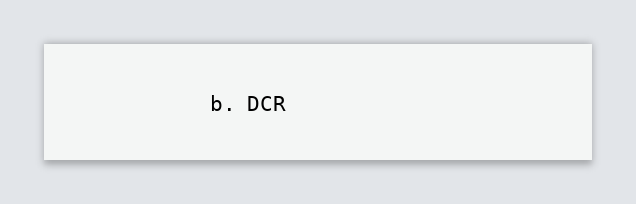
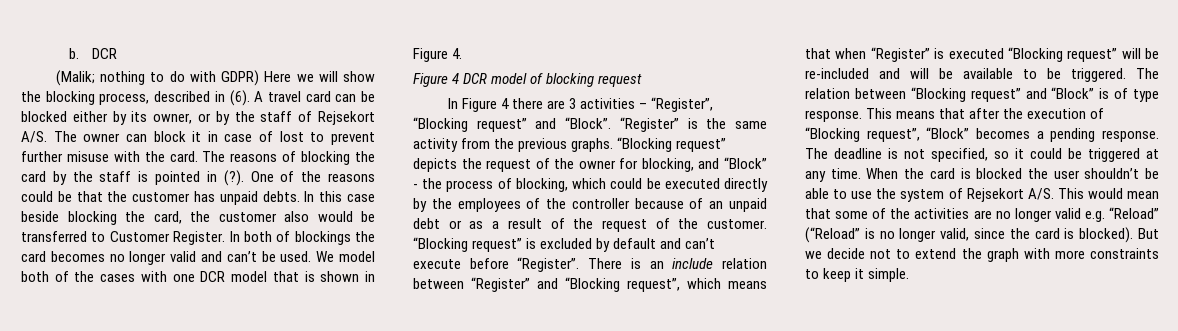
+ (Malik; nothing to do with GDPR) Here we will show the blocking process, described in (6). A travel card can be blocked either by its owner, or by the staff of Rejsekort A/S. The owner can block it in case of lost to prevent further misuse with the card. The reasons of blocking the card by the staff is pointed in (?). One of the reasons could be that the customer has unpaid debts. In this case beside blocking the card, the customer also would be transferred to Customer Register. In both of blockings the card becomes no longer valid and can’t be used. We model both of the cases with one DCR model that is shown in Figure 4.
+ Figure 4 DCR model of blocking request
+ In Figure 4 there are 3 activities – “Register”, “Blocking request” and “Block”. “Register” is the same activity from the previous graphs. “Blocking request” depicts the request of the owner for blocking, and “Block” - the process of blocking, which could be executed directly by the employees of the controller because of an unpaid debt or as a result of the request of the customer. “Blocking request” is excluded by default and can’t execute before “Register”. There is an include relation between “Register” and “Blocking request”, which means that when “Register” is executed “Blocking request” will be re-included and will be available to be triggered. The relation between “Blocking request” and “Block” is of type response. This means that after the execution of “Blocking request”, “Block” becomes a pending response. The deadline is not specified, so it could be triggered at any time. When the card is blocked the user shouldn’t be able to use the system of Rejsekort A/S. This would mean that some of the activities are no longer valid e.g. “Reload” (“Reload” is no longer valid, since the card is blocked). But we decide not to extend the graph with more constraints to keep it simple.

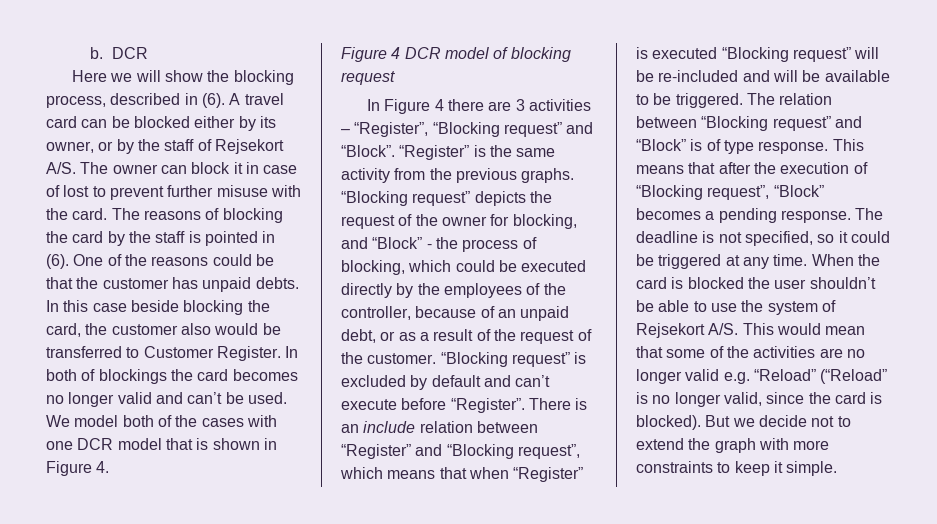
- (Malik; nothing to do with GDPR) Here we will show the blocking process, described in (6).
+ Here we will show the blocking process, described in (6).
- The reasons of blocking the card by the staff is pointed in (?).
+ The reasons of blocking the card by the staff is pointed in (6).
- “Blocking request” depicts the request of the owner for blocking, and “Block” - the process of blocking, which could be executed directly by the employees of the controller because of an unpaid debt or as a result of the request of the customer.
+ “Blocking request” depicts the request of the owner for blocking, and “Block” - the process of blocking, which could be executed directly by the employees of the controller, because of an unpaid debt, or as a result of the request of the customer.

